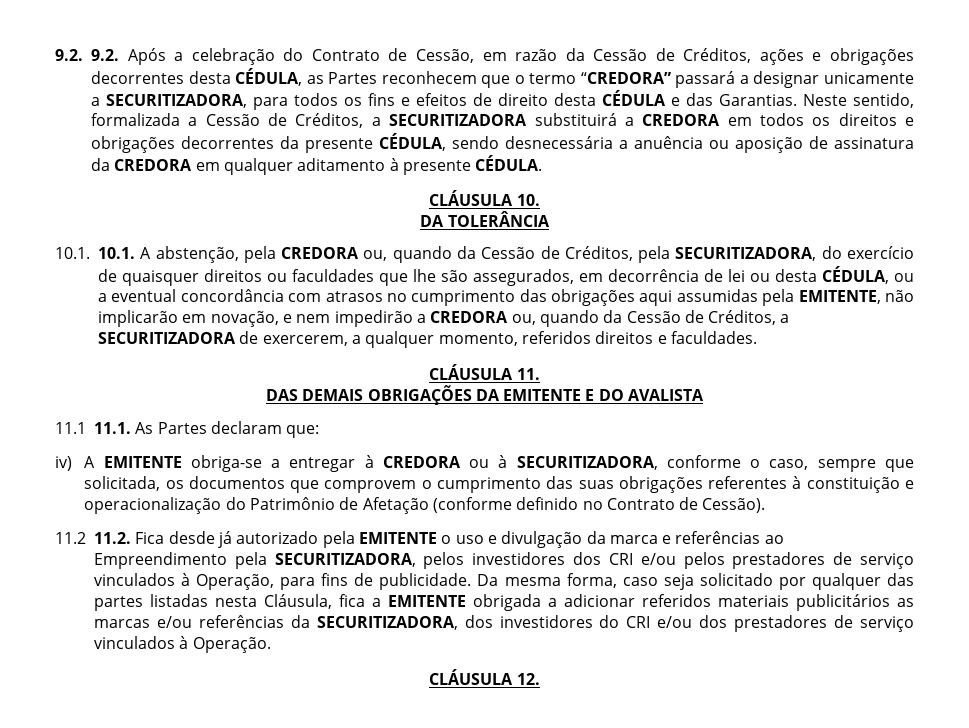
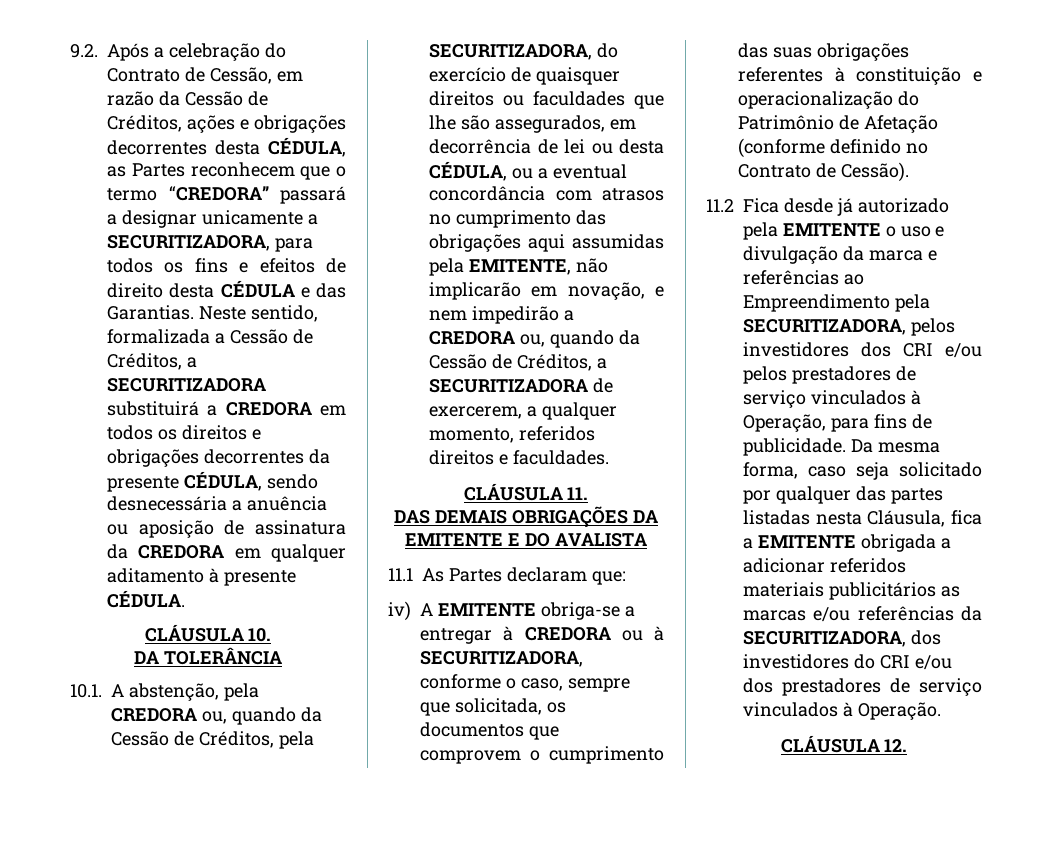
- 9.2. 9.2. Após a celebração do Contrato de Cessão, em razão da Cessão de Créditos, ações e obrigações decorrentes desta CÉDULA, as Partes reconhecem que o termo “CREDORA” passará a designar unicamente a SECURITIZADORA, para todos os fins e efeitos de direito desta CÉDULA e das Garantias.
+ 9.2. Após a celebração do Contrato de Cessão, em razão da Cessão de Créditos, ações e obrigações decorrentes desta CÉDULA, as Partes reconhecem que o termo “CREDORA” passará a designar unicamente a SECURITIZADORA, para todos os fins e efeitos de direito desta CÉDULA e das Garantias.
- 10.1. 10.1. A abstenção, pela CREDORA ou, quando da Cessão de Créditos, pela SECURITIZADORA, do exercício de quaisquer direitos ou faculdades que lhe são assegurados, em decorrência de lei ou desta CÉDULA, ou a eventual concordância com atrasos no cumprimento das obrigações aqui assumidas pela EMITENTE, não implicarão em novação, e nem impedirão a CREDORA ou, quando da Cessão de Créditos, a SECURITIZADORA de exercerem, a qualquer momento, referidos direitos e faculdades.
+ 10.1. A abstenção, pela CREDORA ou, quando da Cessão de Créditos, pela SECURITIZADORA, do exercício de quaisquer direitos ou faculdades que lhe são assegurados, em decorrência de lei ou desta CÉDULA, ou a eventual concordância com atrasos no cumprimento das obrigações aqui assumidas pela EMITENTE, não implicarão em novação, e nem impedirão a CREDORA ou, quando da Cessão de Créditos, a SECURITIZADORA de exercerem, a qualquer momento, referidos direitos e faculdades.
- 11.1 11.1. As Partes declaram que:
+ 11.1 As Partes declaram que:
- 11.2 11.2. Fica desde já autorizado pela EMITENTE o uso e divulgação da marca e referências ao Empreendimento pela SECURITIZADORA, pelos investidores dos CRI e/ou pelos prestadores de serviço vinculados à Operação, para fins de publicidade.
+ 11.2 Fica desde já autorizado pela EMITENTE o uso e divulgação da marca e referências ao Empreendimento pela SECURITIZADORA, pelos investidores dos CRI e/ou pelos prestadores de serviço vinculados à Operação, para fins de publicidade.

